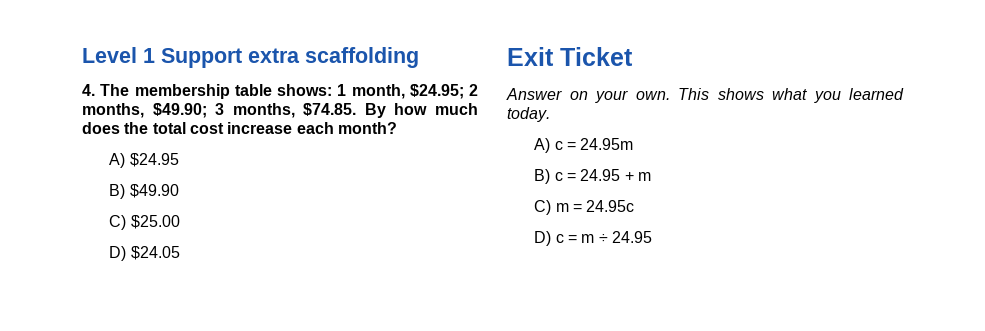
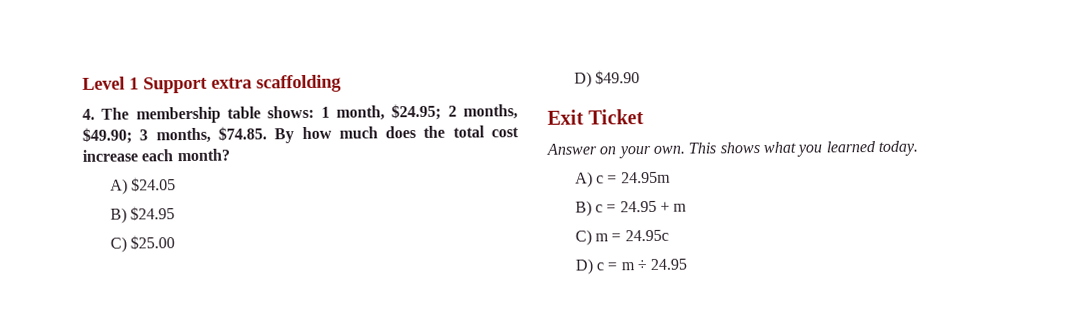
- A) $24.95
- B) $49.90
+ A) $24.05
+ B) $24.95
- D) $24.05
+ D) $49.90

